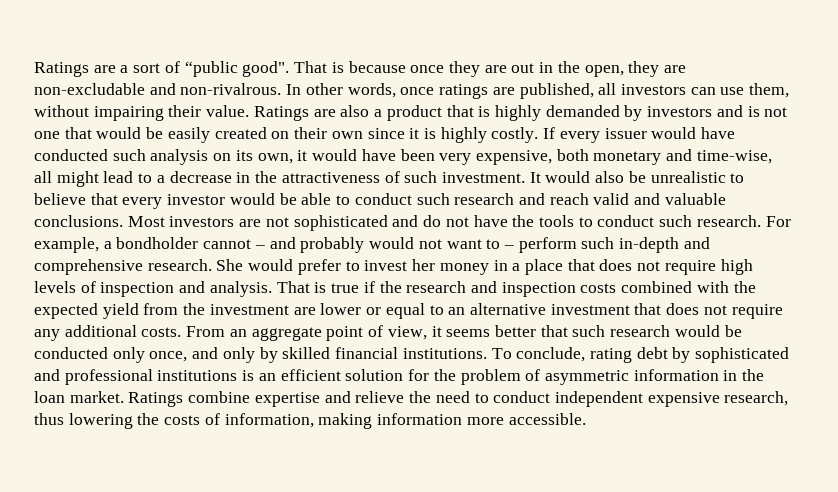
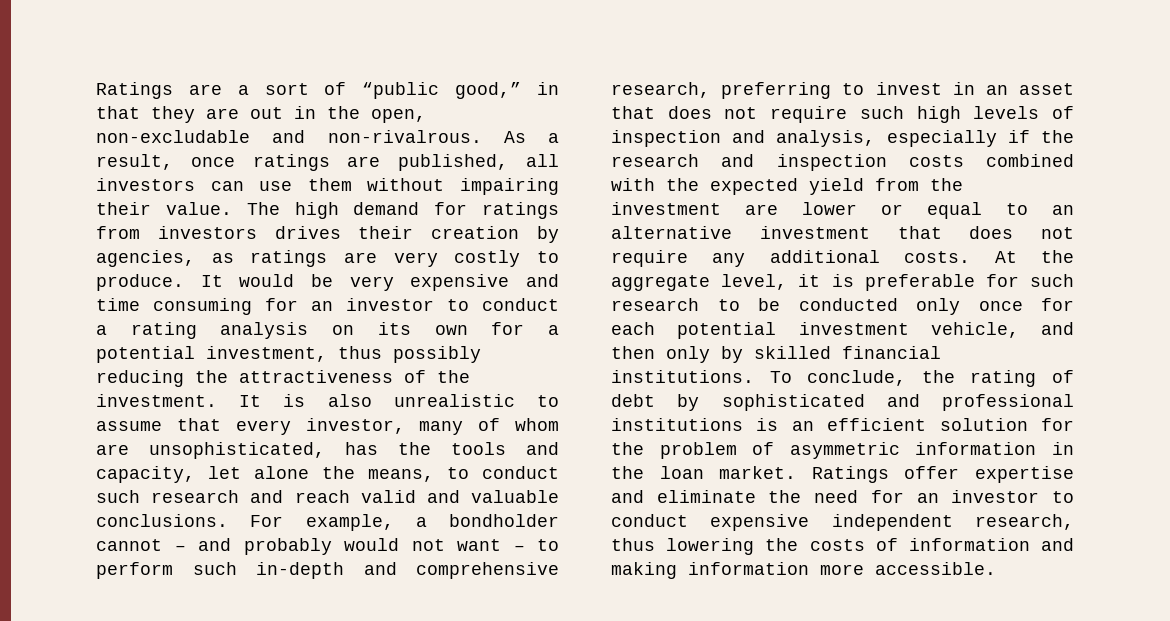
- Ratings are a sort of “public good". That is because once they are out in the open, they are non-excludable and non-rivalrous.
+ Ratings are a sort of “public good,” in that they are out in the open, non-excludable and non-rivalrous.
- In other words, once ratings are published, all investors can use them, without impairing their value.
+ As a result, once ratings are published, all investors can use them without impairing their value.
- Ratings are also a product that is highly demanded by investors and is not one that would be easily created on their own since it is highly costly. If every issuer would have conducted such analysis on its own, it would have been very expensive, both monetary and time-wise, all might lead to a decrease in the attractiveness of such investment.
+ The high demand for ratings from investors drives their creation by agencies, as ratings are very costly to produce. It would be very expensive and time consuming for an investor to conduct a rating analysis on its own for a potential investment, thus possibly reducing the attractiveness of the investment.
- It would also be unrealistic to believe that every investor would be able to conduct such research and reach valid and valuable conclusions.
+ It is also unrealistic to assume that every investor, many of whom are unsophisticated, has the tools and capacity, let alone the means, to conduct such research and reach valid and valuable conclusions.
- Most investors are not sophisticated and do not have the tools to conduct such research.
- For example, a bondholder cannot – and probably would not want to – perform such in-depth and comprehensive research. She would prefer to invest her money in a place that does not require high levels of inspection and analysis. That is true if the research and inspection costs combined with the expected yield from the investment are lower or equal to an alternative investment that does not require any additional costs.
+ For example, a bondholder cannot – and probably would not want – to perform such in-depth and comprehensive research, preferring to invest in an asset that does not require such high levels of inspection and analysis, especially if the research and inspection costs combined with the expected yield from the investment are lower or equal to an alternative investment that does not require any additional costs.
- From an aggregate point of view, it seems better that such research would be conducted only once, and only by skilled financial institutions.
+ At the aggregate level, it is preferable for such research to be conducted only once for each potential investment vehicle, and then only by skilled financial institutions.
- To conclude, rating debt by sophisticated and professional institutions is an efficient solution for the problem of asymmetric information in the loan market.
+ To conclude, the rating of debt by sophisticated and professional institutions is an efficient solution for the problem of asymmetric information in the loan market.
- Ratings combine expertise and relieve the need to conduct independent expensive research, thus lowering the costs of information, making information more accessible.
+ Ratings offer expertise and eliminate the need for an investor to conduct expensive independent research, thus lowering the costs of information and making information more accessible.

